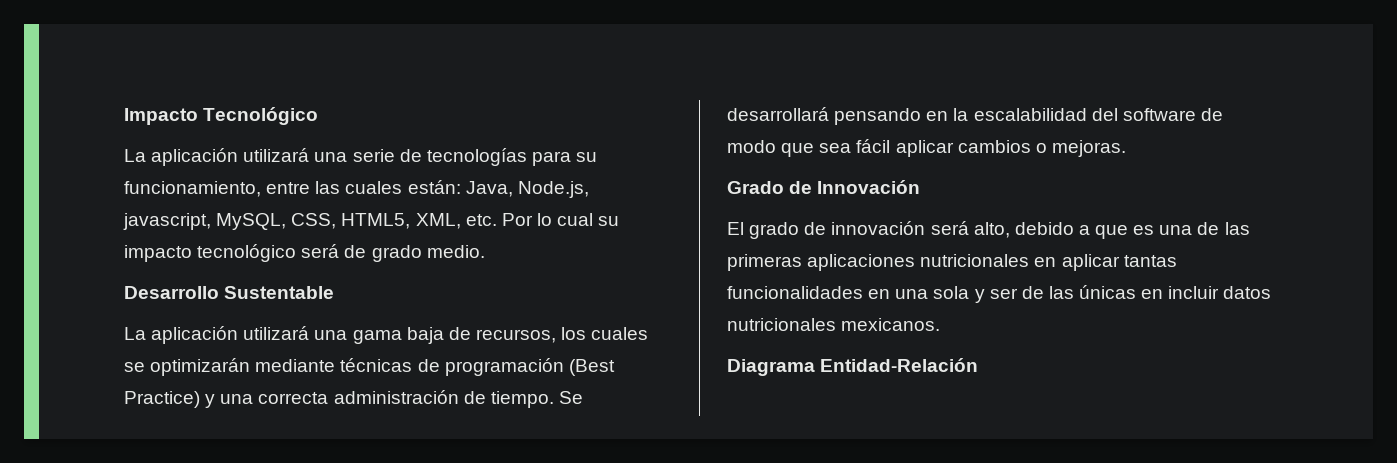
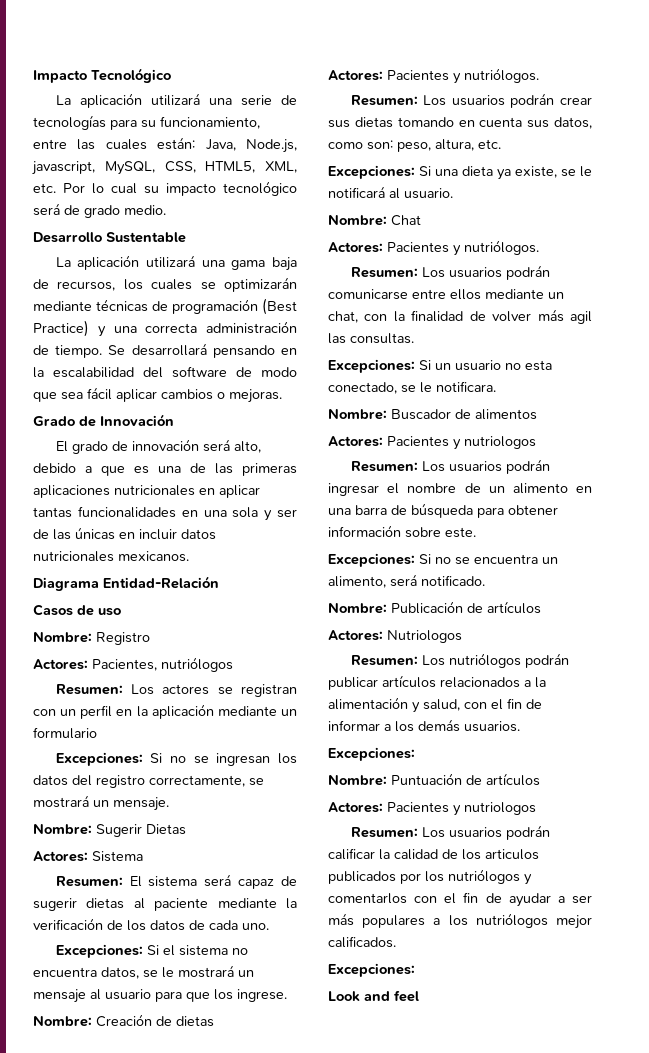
+ Casos de uso
+ Nombre: Registro
+ Actores: Pacientes, nutriólogos
+ Resumen: Los actores se registran con un perfil en la aplicación mediante un formulario
+ Excepciones: Si no se ingresan los datos del registro correctamente, se mostrará un mensaje.
+ Nombre: Sugerir Dietas
+ Actores: Sistema
+ Resumen: El sistema será capaz de sugerir dietas al paciente mediante la verificación de los datos de cada uno.
+ Excepciones: Si el sistema no encuentra datos, se le mostrará un mensaje al usuario para que los ingrese.
+ Nombre: Creación de dietas
+ Actores: Pacientes y nutriólogos.
+ Resumen: Los usuarios podrán crear sus dietas tomando en cuenta sus datos, como son: peso, altura, etc.
+ Excepciones: Si una dieta ya existe, se le notificará al usuario.
+ Nombre: Chat
+ Actores: Pacientes y nutriólogos.
+ Resumen: Los usuarios podrán comunicarse entre ellos mediante un chat, con la finalidad de volver más agil las consultas.
+ Excepciones: Si un usuario no esta conectado, se le notificara.
+ Nombre: Buscador de alimentos
+ Actores: Pacientes y nutriologos
+ Resumen: Los usuarios podrán ingresar el nombre de un alimento en una barra de búsqueda para obtener información sobre este.
+ Excepciones: Si no se encuentra un alimento, será notificado.
+ Nombre: Publicación de artículos
+ Actores: Nutriologos
+ Resumen: Los nutriólogos podrán publicar artículos relacionados a la alimentación y salud, con el fin de informar a los demás usuarios.
+ Excepciones:
+ Nombre: Puntuación de artículos
+ Actores: Pacientes y nutriologos
+ Resumen: Los usuarios podrán calificar la calidad de los articulos publicados por los nutriólogos y comentarlos con el fin de ayudar a ser más populares a los nutriólogos mejor calificados.
+ Excepciones:
+ Look and feel

